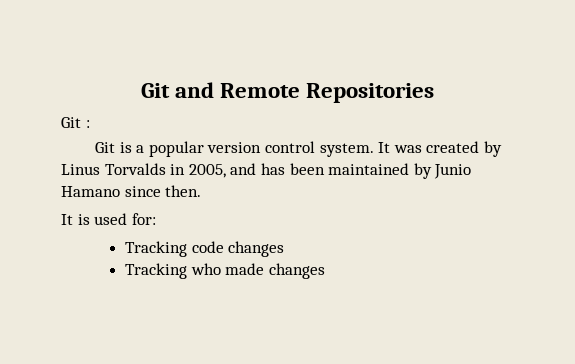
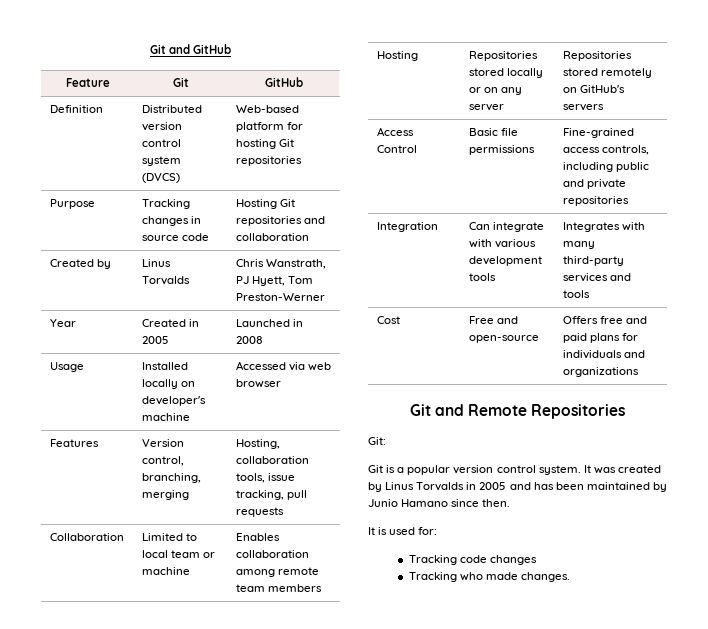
+ Git and GitHub
+ Feature | Git | GitHub
+ Definition | Distributed version control system (DVCS) | Web-based platform for hosting Git repositories
+ Purpose | Tracking changes in source code | Hosting Git repositories and collaboration
+ Created by | Linus Torvalds | Chris Wanstrath, PJ Hyett, Tom Preston-Werner
+ Year | Created in 2005 | Launched in 2008
+ Usage | Installed locally on developer's machine | Accessed via web browser
+ Features | Version control, branching, merging | Hosting, collaboration tools, issue tracking, pull requests
+ Collaboration | Limited to local team or machine | Enables collaboration among remote team members
+ Hosting | Repositories stored locally or on any server | Repositories stored remotely on GitHub's servers
+ Access Control | Basic file permissions | Fine-grained access controls, including public and private repositories
+ Integration | Can integrate with various development tools | Integrates with many third-party services and tools
+ Cost | Free and open-source | Offers free and paid plans for individuals and organizations
- Git :
+ Git:
- It was created by Linus Torvalds in 2005, and has been maintained by Junio Hamano since then.
+ It was created by Linus Torvalds in 2005 and has been maintained by Junio Hamano since then.
- Tracking who made changes
+ Tracking who made changes.

